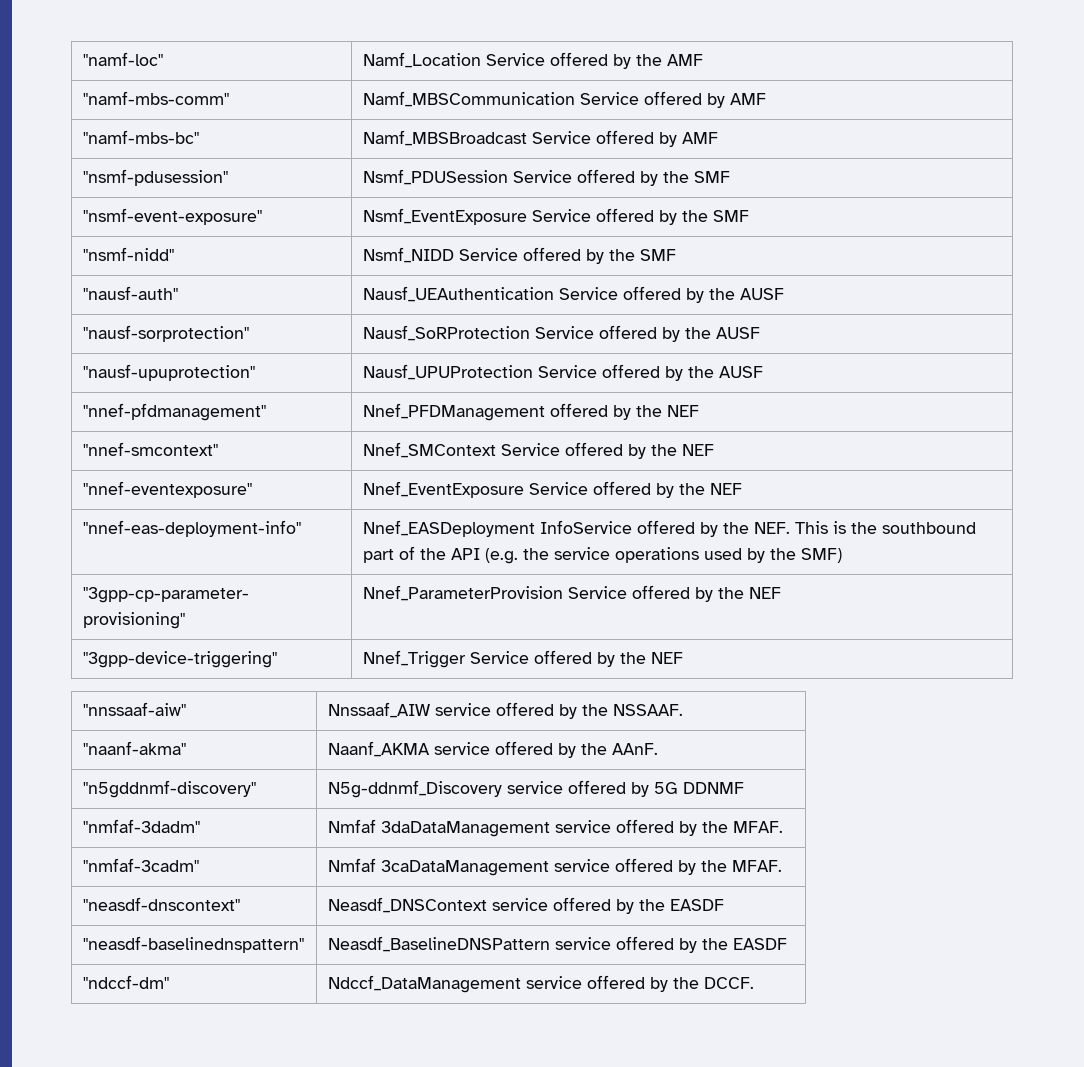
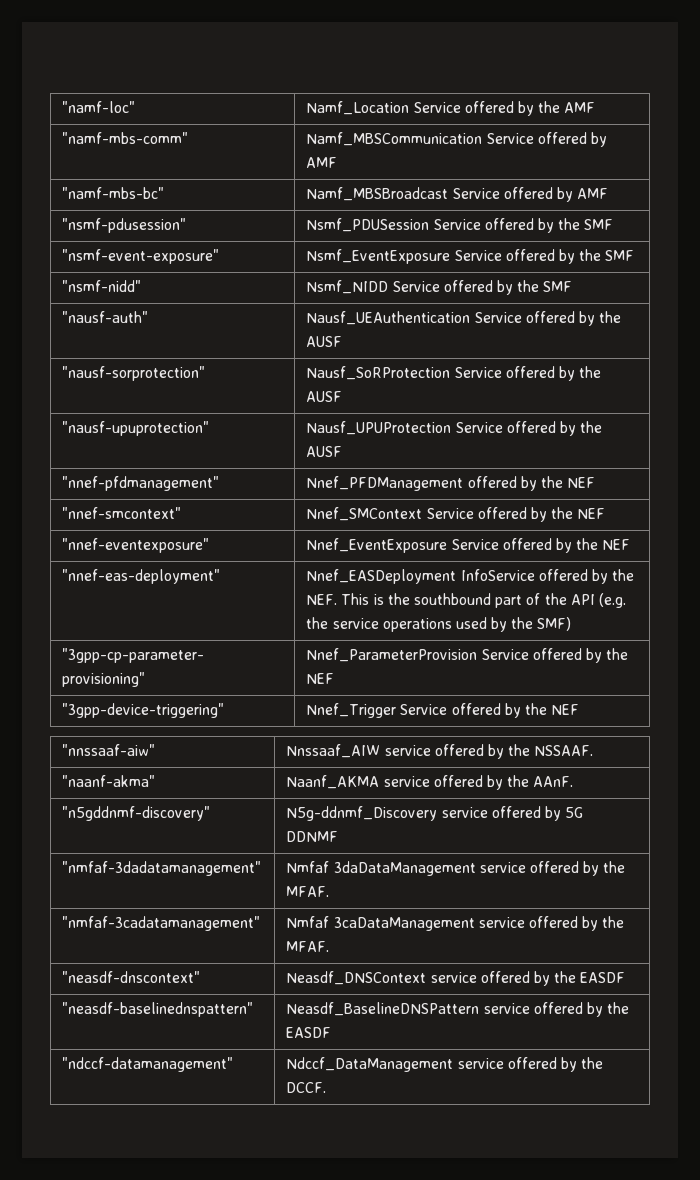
- "nnef-eas-deployment-info" | Nnef_EASDeployment InfoService offered by the NEF. This is the southbound part of the API (e.g. the service operations used by the SMF)
+ "nnef-eas-deployment" | Nnef_EASDeployment InfoService offered by the NEF. This is the southbound part of the API (e.g. the service operations used by the SMF)
- "nmfaf-3dadm" | Nmfaf 3daDataManagement service offered by the MFAF.
+ "nmfaf-3dadatamanagement" | Nmfaf 3daDataManagement service offered by the MFAF.
- "nmfaf-3cadm" | Nmfaf 3caDataManagement service offered by the MFAF.
+ "nmfaf-3cadatamanagement" | Nmfaf 3caDataManagement service offered by the MFAF.
- "ndccf-dm" | Ndccf_DataManagement service offered by the DCCF.
+ "ndccf-datamanagement" | Ndccf_DataManagement service offered by the DCCF.

